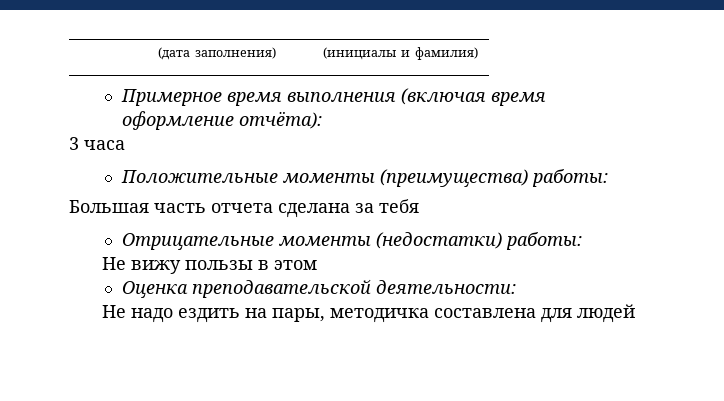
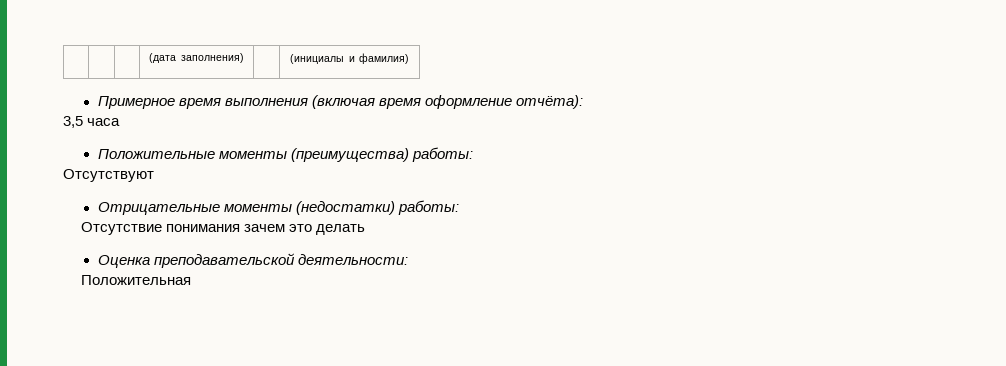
- 3 часа
+ 3,5 часа
- Большая часть отчета сделана за тебя
+ Отсутствуют
  Отрицательные моменты (недостатки) работы:
- Не вижу пользы в этом
+ Отсутствие понимания зачем это делать
  Оценка преподавательской деятельности:
- Не надо ездить на пары, методичка составлена для людей
+ Положительная

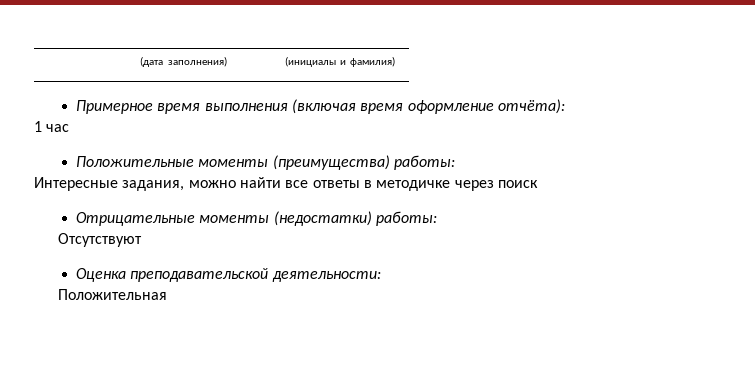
- 3,5 часа
+ 1 час
- Отсутствуют
+ Интересные задания, можно найти все ответы в методичке через поиск
- Отсутствие понимания зачем это делать
+ Отсутствуют

